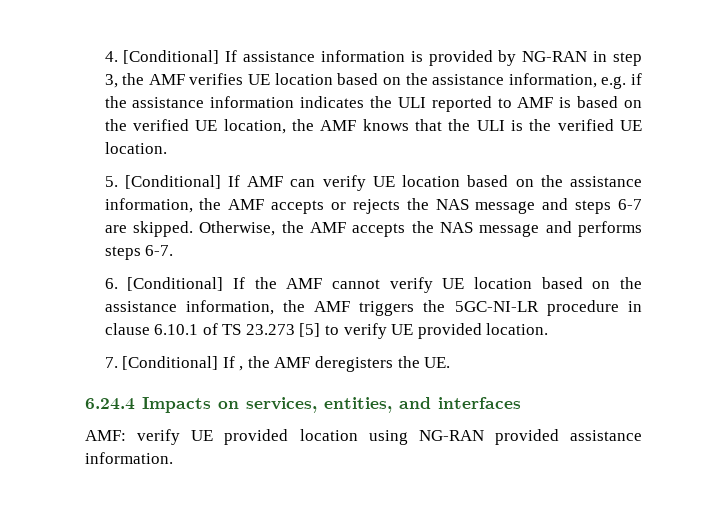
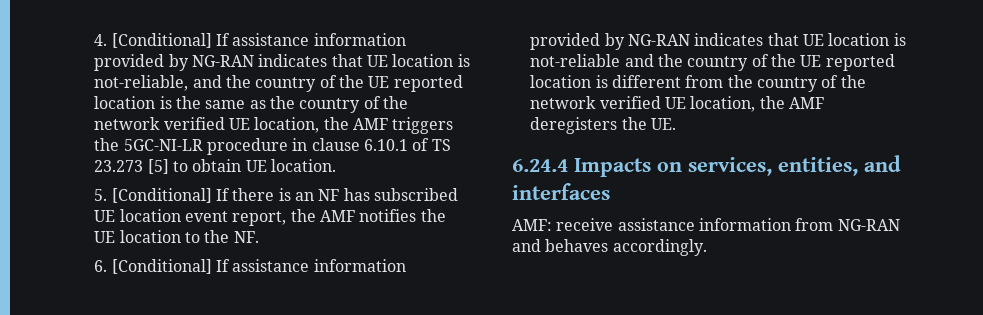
- 4. [Conditional] If assistance information is provided by NG-RAN in step 3, the AMF verifies UE location based on the assistance information, e.g. if the assistance information indicates the ULI reported to AMF is based on the verified UE location, the AMF knows that the ULI is the verified UE location.
- 5. [Conditional] If AMF can verify UE location based on the assistance information, the AMF accepts or rejects the NAS message and steps 6-7 are skipped. Otherwise, the AMF accepts the NAS message and performs steps 6-7.
- 6. [Conditional] If the AMF cannot verify UE location based on the assistance information, the AMF triggers the 5GC-NI-LR procedure in clause 6.10.1 of TS 23.273 [5] to verify UE provided location.
- 7. [Conditional] If , the AMF deregisters the UE.
+ 4. [Conditional] If assistance information provided by NG-RAN indicates that UE location is not-reliable, and the country of the UE reported location is the same as the country of the network verified UE location, the AMF triggers the 5GC-NI-LR procedure in clause 6.10.1 of TS 23.273 [5] to obtain UE location.
+ 5. [Conditional] If there is an NF has subscribed UE location event report, the AMF notifies the UE location to the NF.
+ 6. [Conditional] If assistance information provided by NG-RAN indicates that UE location is not-reliable and the country of the UE reported location is different from the country of the network verified UE location, the AMF deregisters the UE.
- AMF: verify UE provided location using NG-RAN provided assistance information.
+ AMF: receive assistance information from NG-RAN and behaves accordingly.

